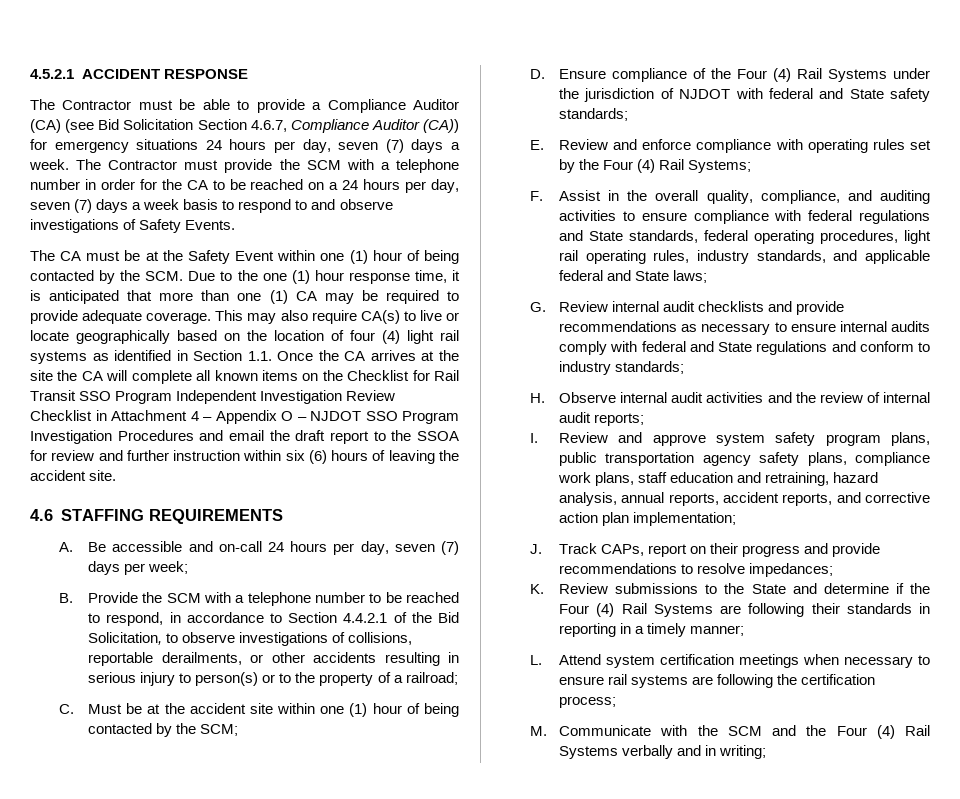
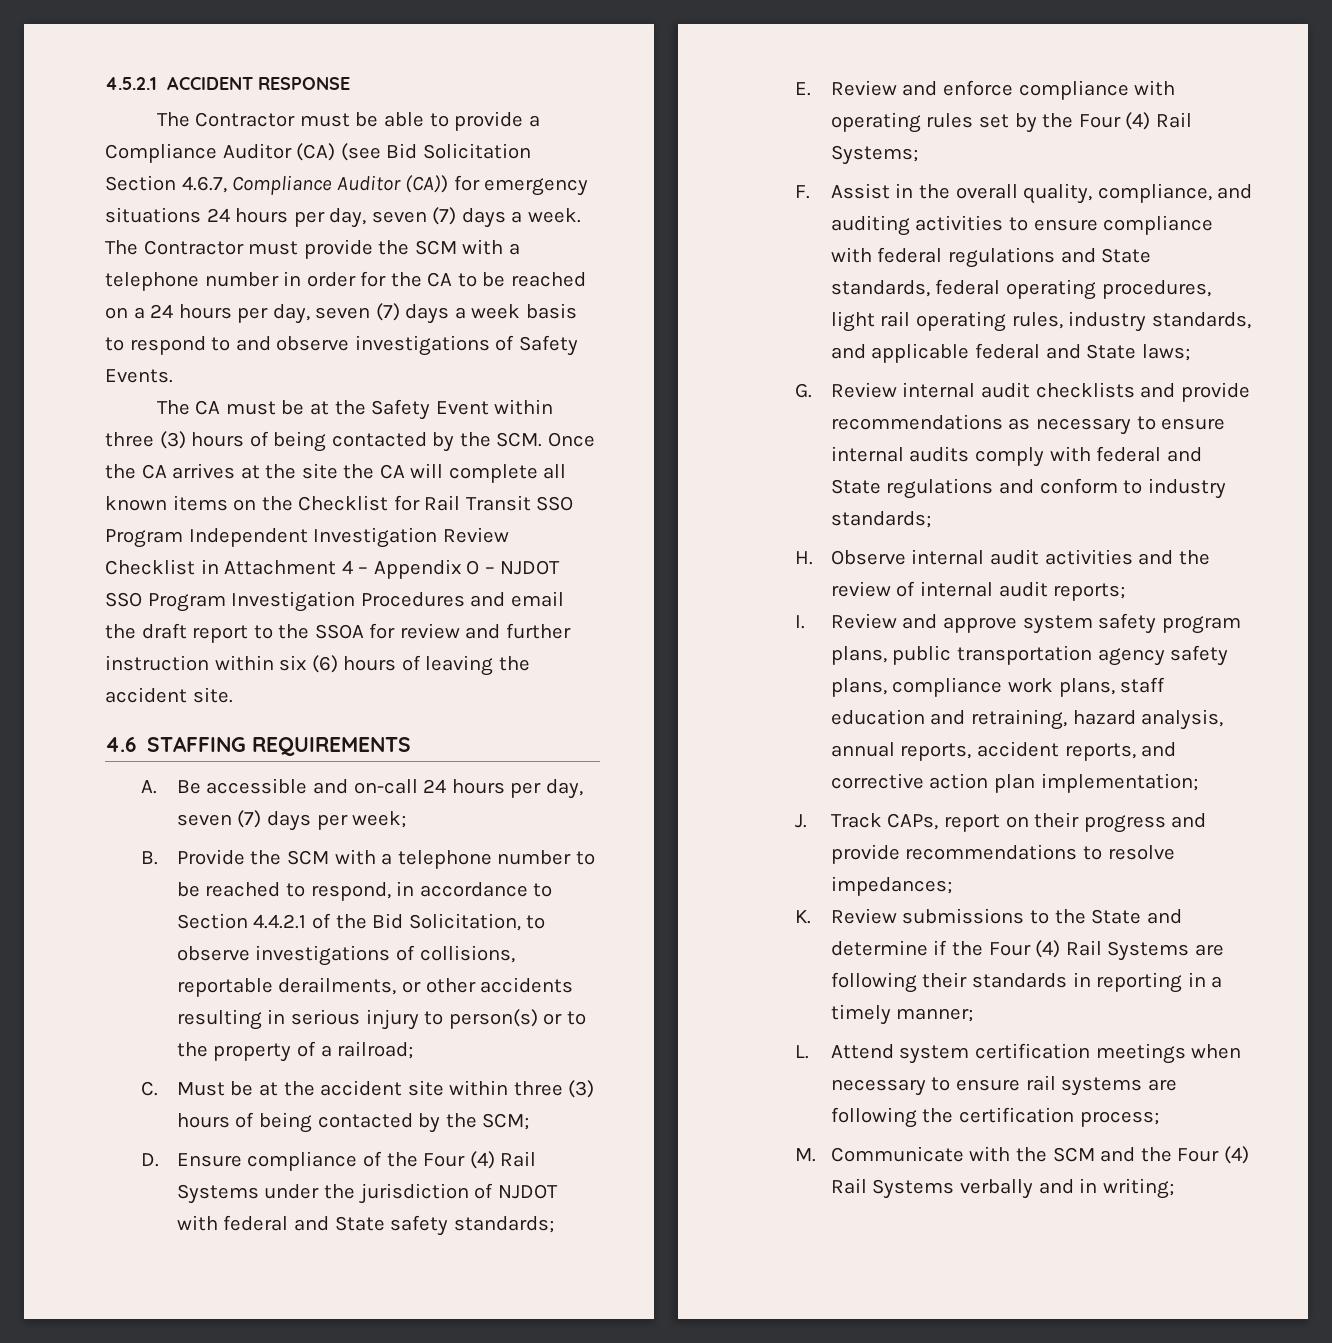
- The CA must be at the Safety Event within one (1) hour of being contacted by the SCM. Due to the one (1) hour response time, it is anticipated that more than one (1) CA may be required to provide adequate coverage. This may also require CA(s) to live or locate geographically based on the location of four (4) light rail systems as identified in Section 1.1. Once the CA arrives at the site the CA will complete all known items on the Checklist for Rail Transit SSO Program Independent Investigation Review Checklist in Attachment 4 – Appendix O – NJDOT SSO Program Investigation Procedures and email the draft report to the SSOA for review and further instruction within six (6) hours of leaving the accident site.
+ The CA must be at the Safety Event within three (3) hours of being contacted by the SCM. Once the CA arrives at the site the CA will complete all known items on the Checklist for Rail Transit SSO Program Independent Investigation Review Checklist in Attachment 4 – Appendix O – NJDOT SSO Program Investigation Procedures and email the draft report to the SSOA for review and further instruction within six (6) hours of leaving the accident site.
- C. Must be at the accident site within one (1) hour of being contacted by the SCM;
+ C. Must be at the accident site within three (3) hours of being contacted by the SCM;

